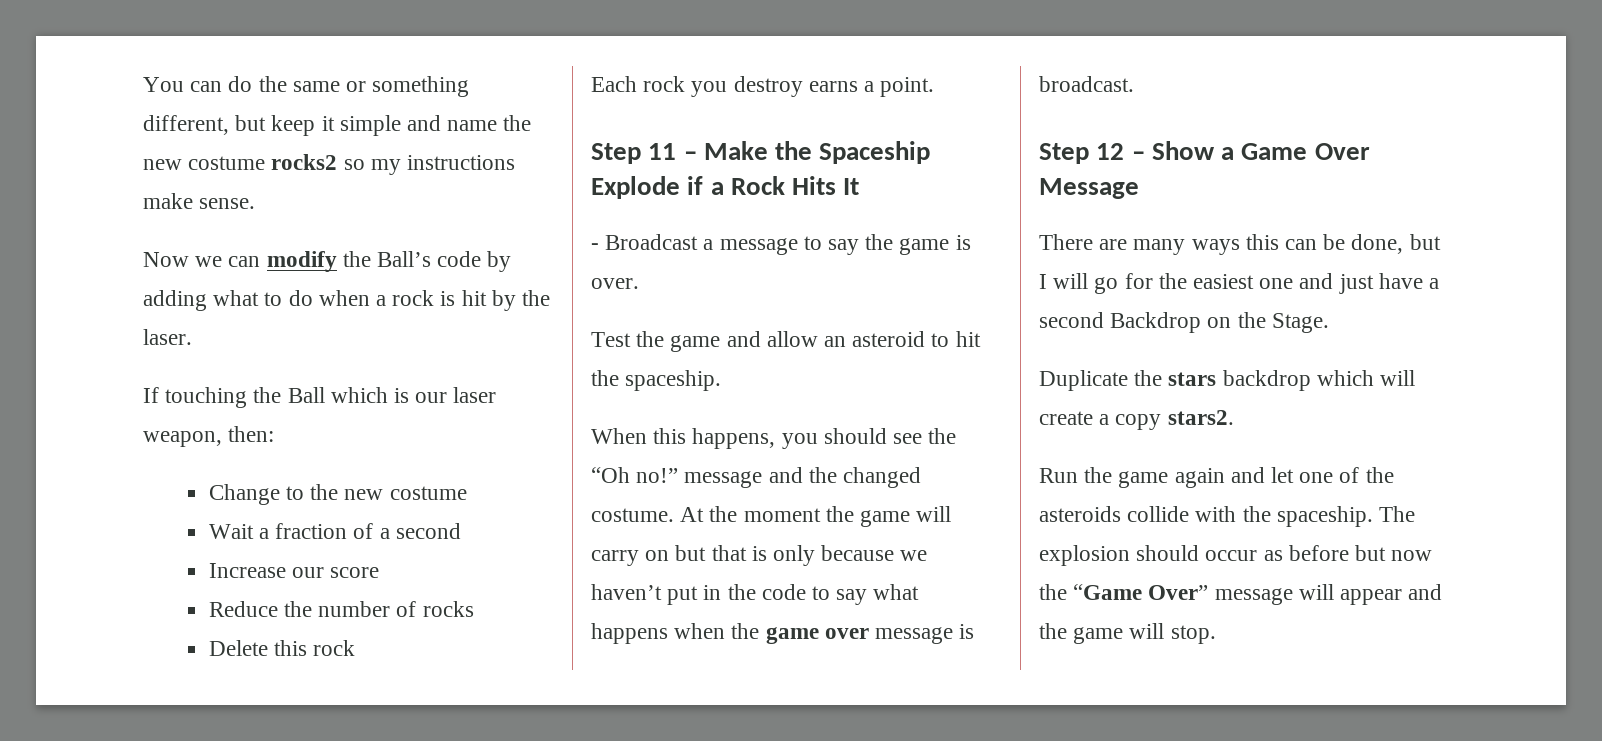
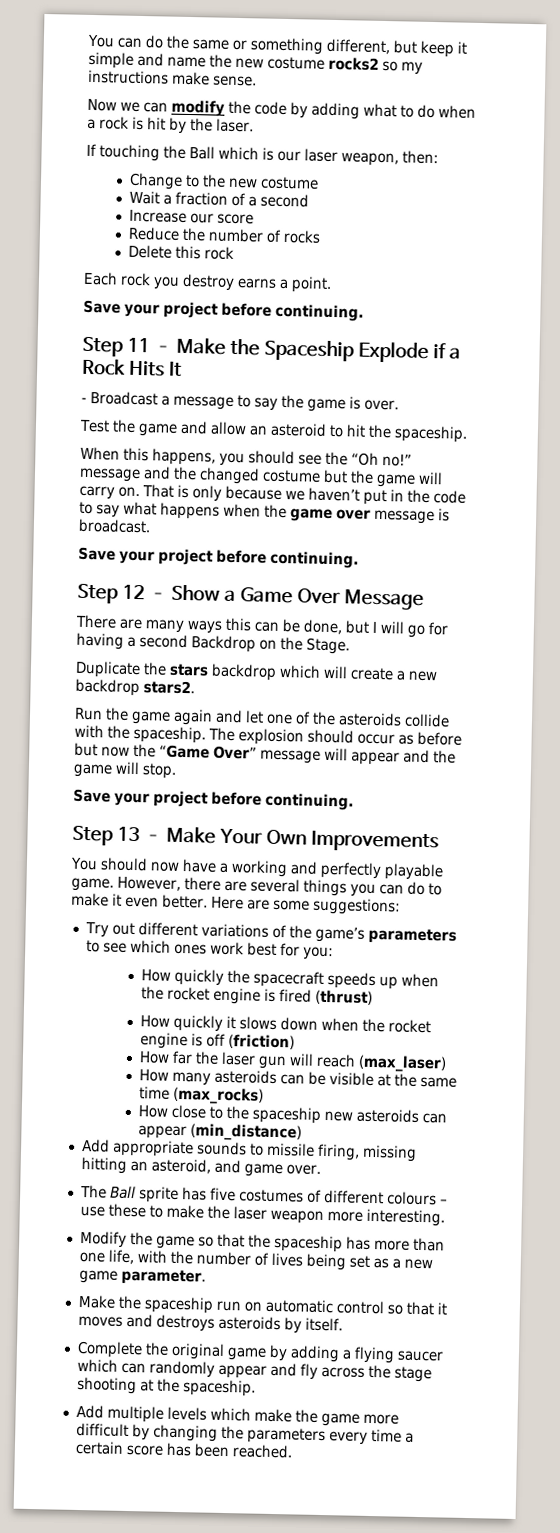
- Now we can modify the Ball’s code by adding what to do when a rock is hit by the laser.
+ Now we can modify the code by adding what to do when a rock is hit by the laser.
  Each rock you destroy earns a point.
+ Save your project before continuing.
- When this happens, you should see the “Oh no!” message and the changed costume. At the moment the game will carry on but that is only because we haven’t put in the code to say what happens when the game over message is broadcast.
+ When this happens, you should see the “Oh no!” message and the changed costume but the game will carry on. That is only because we haven’t put in the code to say what happens when the game over message is broadcast.
+ Save your project before continuing.
- There are many ways this can be done, but I will go for the easiest one and just have a second Backdrop on the Stage.
+ There are many ways this can be done, but I will go for having a second Backdrop on the Stage.
- Duplicate the stars backdrop which will create a copy stars2.
+ Duplicate the stars backdrop which will create a new backdrop stars2.
  The explosion should occur as before but now the “Game Over” message will appear and the game will stop.
+ Save your project before continuing.
+ Step 13 – Make Your Own Improvements
+ You should now have a working and perfectly playable game. However, there are several things you can do to make it even better. Here are some suggestions:
+ Try out different variations of the game’s parameters to see which ones work best for you:
+ How quickly the spacecraft speeds up when the rocket engine is fired (thrust)
+ How quickly it slows down when the rocket engine is off (friction)
+ How far the laser gun will reach (max_laser)
+ How many asteroids can be visible at the same time (max_rocks)
+ How close to the spaceship new asteroids can appear (min_distance)
+ Add appropriate sounds to missile firing, missing hitting an asteroid, and game over.
+ The Ball sprite has five costumes of different colours – use these to make the laser weapon more interesting.
+ Modify the game so that the spaceship has more than one life, with the number of lives being set as a new game parameter.
+ Make the spaceship run on automatic control so that it moves and destroys asteroids by itself.
+ Complete the original game by adding a flying saucer which can randomly appear and fly across the stage shooting at the spaceship.
+ Add multiple levels which make the game more difficult by changing the parameters every time a certain score has been reached.

